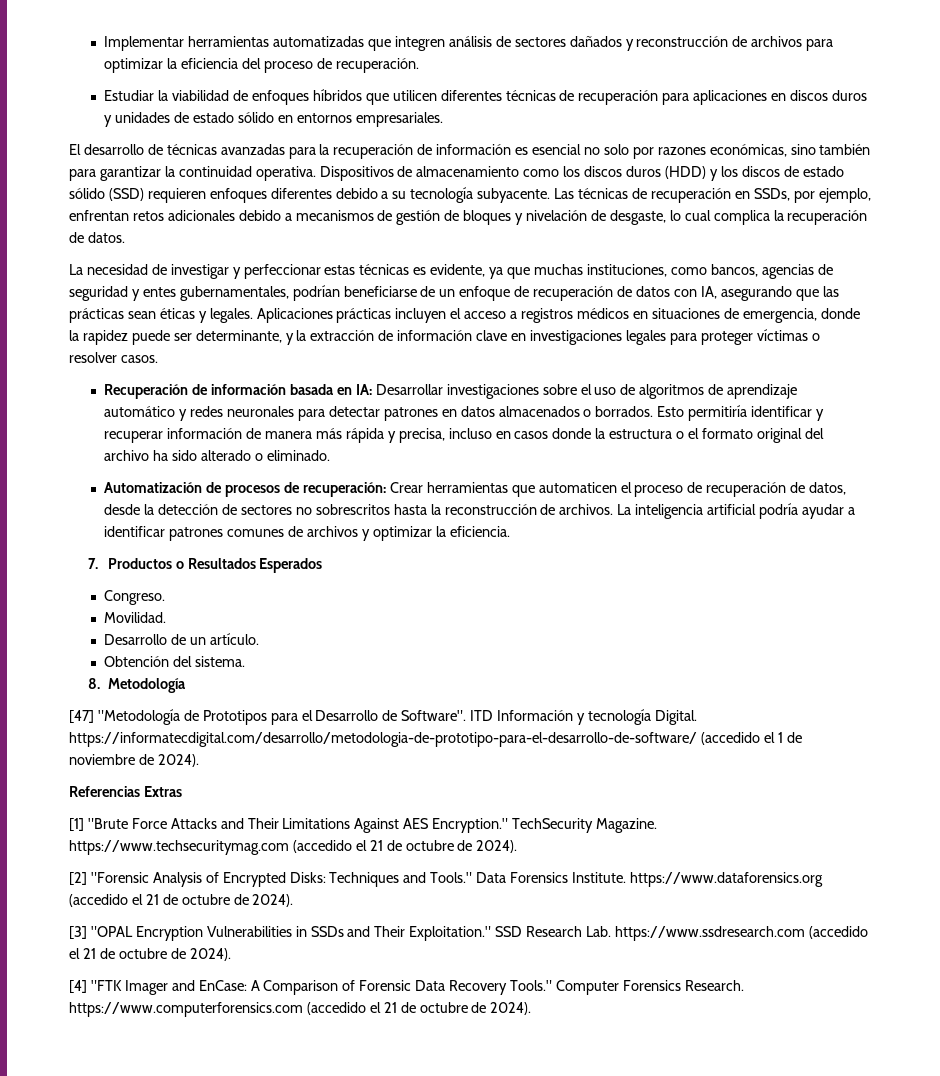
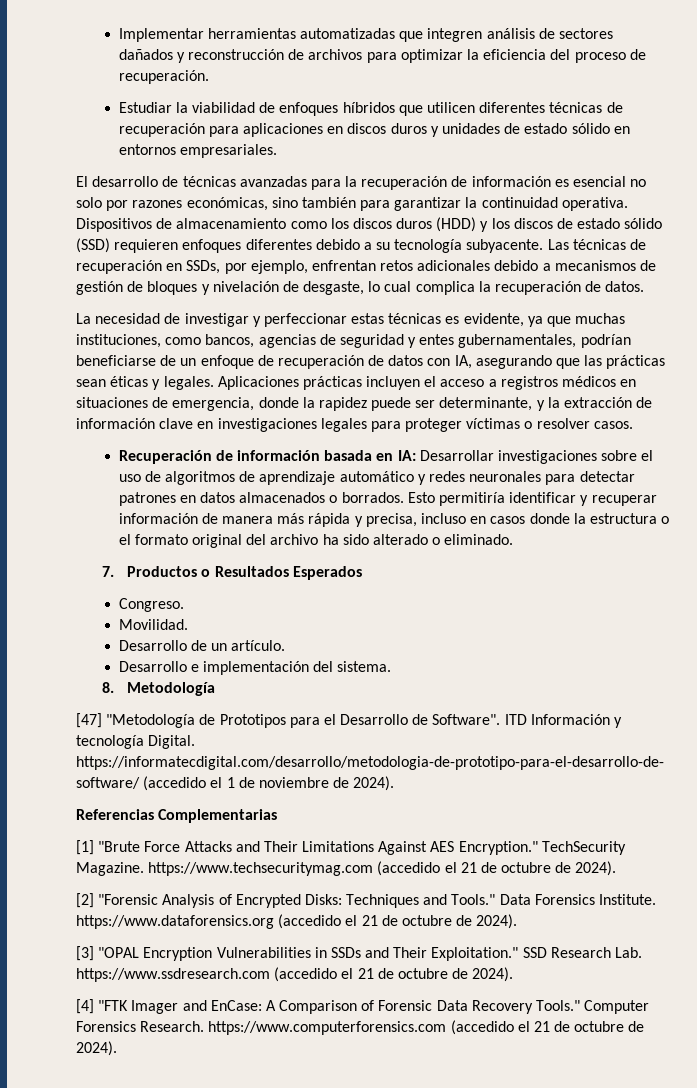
- Automatización de procesos de recuperación: Crear herramientas que automaticen el proceso de recuperación de datos, desde la detección de sectores no sobrescritos hasta la reconstrucción de archivos. La inteligencia artificial podría ayudar a identificar patrones comunes de archivos y optimizar la eficiencia.
- Obtención del sistema.
+ Desarrollo e implementación del sistema.
- Referencias Extras
+ Referencias Complementarias

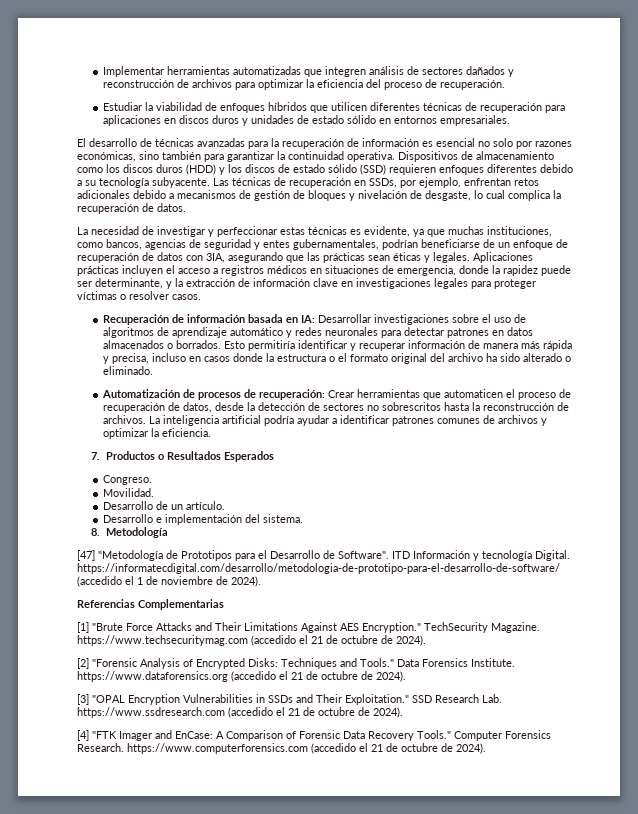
- La necesidad de investigar y perfeccionar estas técnicas es evidente, ya que muchas instituciones, como bancos, agencias de seguridad y entes gubernamentales, podrían beneficiarse de un enfoque de recuperación de datos con IA, asegurando que las prácticas sean éticas y legales.
+ La necesidad de investigar y perfeccionar estas técnicas es evidente, ya que muchas instituciones, como bancos, agencias de seguridad y entes gubernamentales, podrían beneficiarse de un enfoque de recuperación de datos con 3IA, asegurando que las prácticas sean éticas y legales.
+ Automatización de procesos de recuperación: Crear herramientas que automaticen el proceso de recuperación de datos, desde la detección de sectores no sobrescritos hasta la reconstrucción de archivos. La inteligencia artificial podría ayudar a identificar patrones comunes de archivos y optimizar la eficiencia.

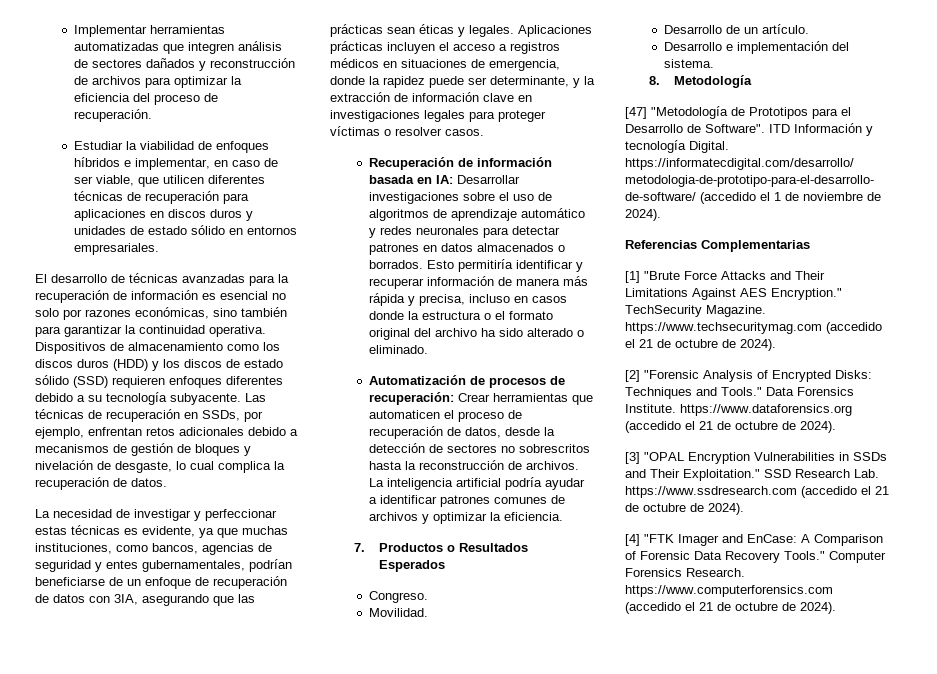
- Estudiar la viabilidad de enfoques híbridos que utilicen diferentes técnicas de recuperación para aplicaciones en discos duros y unidades de estado sólido en entornos empresariales.
+ Estudiar la viabilidad de enfoques híbridos e implementar, en caso de ser viable, que utilicen diferentes técnicas de recuperación para aplicaciones en discos duros y unidades de estado sólido en entornos empresariales.

